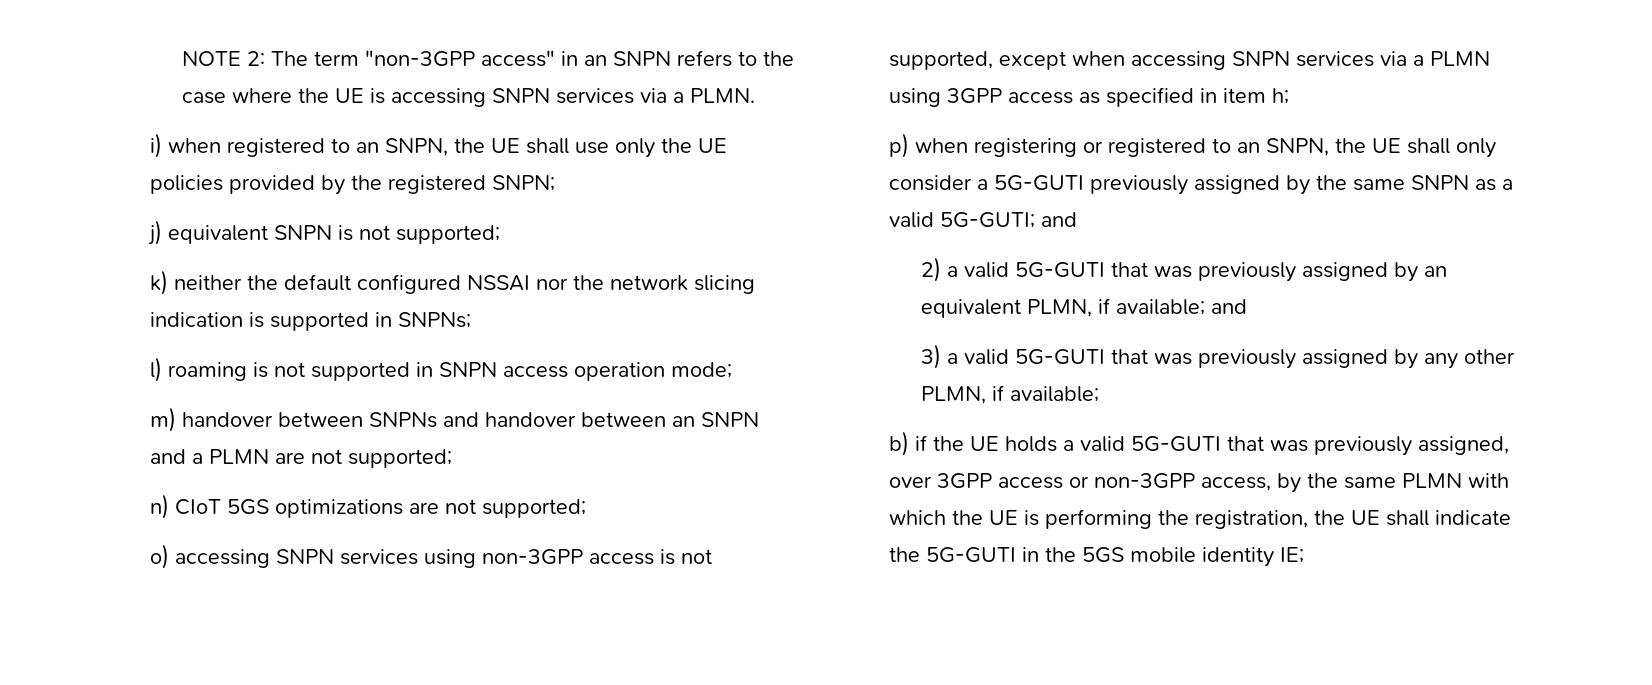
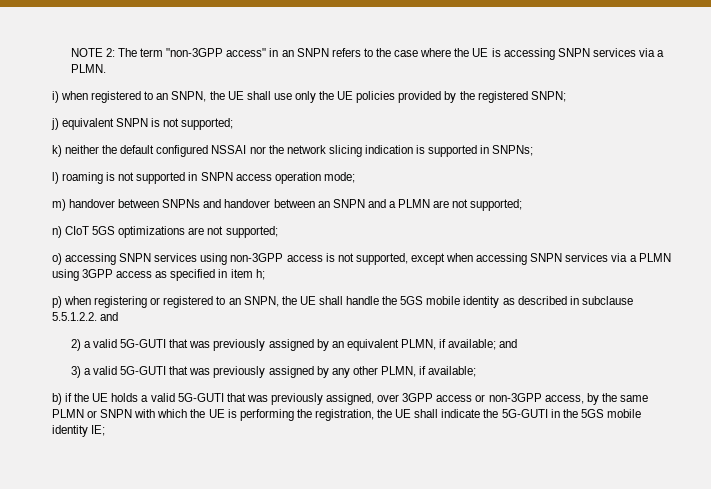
- p) when registering or registered to an SNPN, the UE shall only consider a 5G-GUTI previously assigned by the same SNPN as a valid 5G-GUTI; and
+ p) when registering or registered to an SNPN, the UE shall handle the 5GS mobile identity as described in subclause 5.5.1.2.2. and
- b) if the UE holds a valid 5G-GUTI that was previously assigned, over 3GPP access or non-3GPP access, by the same PLMN with which the UE is performing the registration, the UE shall indicate the 5G-GUTI in the 5GS mobile identity IE;
+ b) if the UE holds a valid 5G-GUTI that was previously assigned, over 3GPP access or non-3GPP access, by the same PLMN or SNPN with which the UE is performing the registration, the UE shall indicate the 5G-GUTI in the 5GS mobile identity IE;

